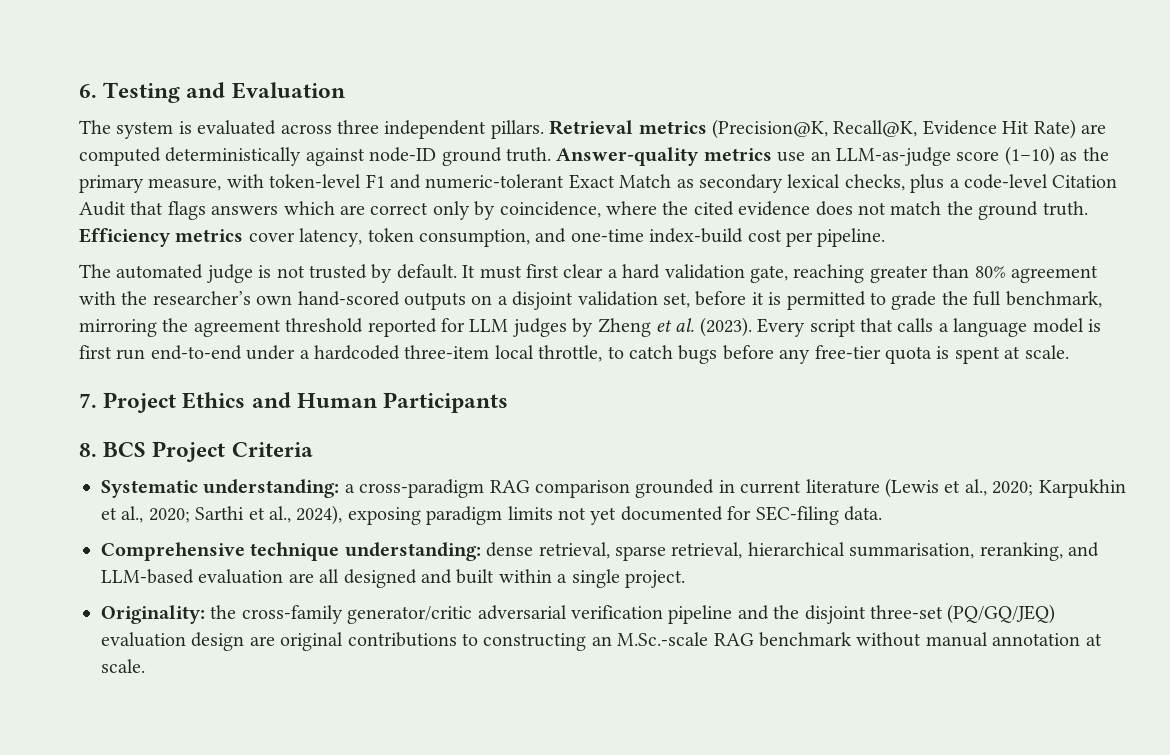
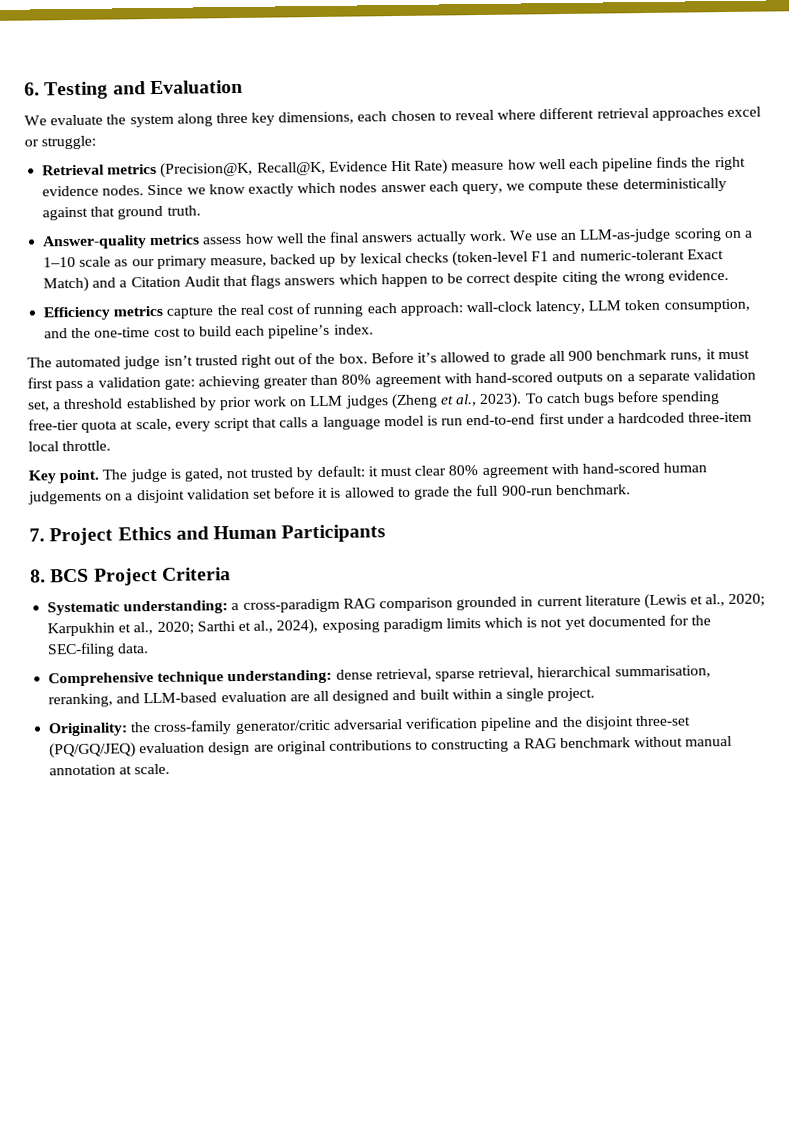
- The system is evaluated across three independent pillars. Retrieval metrics (Precision@K, Recall@K, Evidence Hit Rate) are computed deterministically against node-ID ground truth. Answer-quality metrics use an LLM-as-judge score (1–10) as the primary measure, with token-level F1 and numeric-tolerant Exact Match as secondary lexical checks, plus a code-level Citation Audit that flags answers which are correct only by coincidence, where the cited evidence does not match the ground truth. Efficiency metrics cover latency, token consumption, and one-time index-build cost per pipeline.
- The automated judge is not trusted by default. It must first clear a hard validation gate, reaching greater than 80% agreement with the researcher’s own hand-scored outputs on a disjoint validation set, before it is permitted to grade the full benchmark, mirroring the agreement threshold reported for LLM judges by Zheng et al. (2023). Every script that calls a language model is first run end-to-end under a hardcoded three-item local throttle, to catch bugs before any free-tier quota is spent at scale.
+ We evaluate the system along three key dimensions, each chosen to reveal where different retrieval approaches excel or struggle:
+ Retrieval metrics (Precision@K, Recall@K, Evidence Hit Rate) measure how well each pipeline finds the right evidence nodes. Since we know exactly which nodes answer each query, we compute these deterministically against that ground truth.
+ Answer-quality metrics assess how well the final answers actually work. We use an LLM-as-judge scoring on a 1–10 scale as our primary measure, backed up by lexical checks (token-level F1 and numeric-tolerant Exact Match) and a Citation Audit that flags answers which happen to be correct despite citing the wrong evidence.
+ Efficiency metrics capture the real cost of running each approach: wall-clock latency, LLM token consumption, and the one-time cost to build each pipeline’s index.
+ The automated judge isn’t trusted right out of the box. Before it’s allowed to grade all 900 benchmark runs, it must first pass a validation gate: achieving greater than 80% agreement with hand-scored outputs on a separate validation set, a threshold established by prior work on LLM judges (Zheng et al., 2023). To catch bugs before spending free-tier quota at scale, every script that calls a language model is run end-to-end first under a hardcoded three-item local throttle.
+ Key point. The judge is gated, not trusted by default: it must clear 80% agreement with hand-scored human judgements on a disjoint validation set before it is allowed to grade the full 900-run benchmark.
- Systematic understanding: a cross-paradigm RAG comparison grounded in current literature (Lewis et al., 2020; Karpukhin et al., 2020; Sarthi et al., 2024), exposing paradigm limits not yet documented for SEC-filing data.
+ Systematic understanding: a cross-paradigm RAG comparison grounded in current literature (Lewis et al., 2020; Karpukhin et al., 2020; Sarthi et al., 2024), exposing paradigm limits which is not yet documented for the SEC-filing data.
- Originality: the cross-family generator/critic adversarial verification pipeline and the disjoint three-set (PQ/GQ/JEQ) evaluation design are original contributions to constructing an M.Sc.-scale RAG benchmark without manual annotation at scale.
+ Originality: the cross-family generator/critic adversarial verification pipeline and the disjoint three-set (PQ/GQ/JEQ) evaluation design are original contributions to constructing a RAG benchmark without manual annotation at scale.

